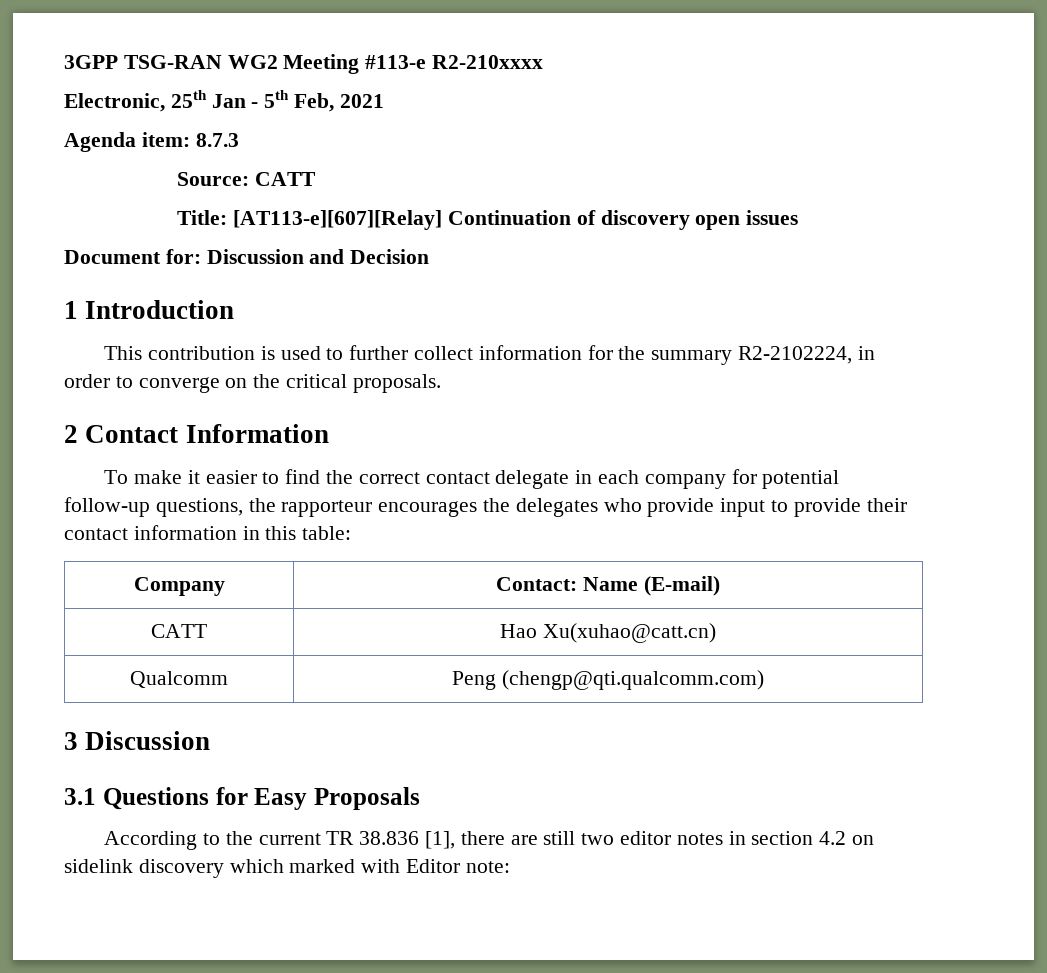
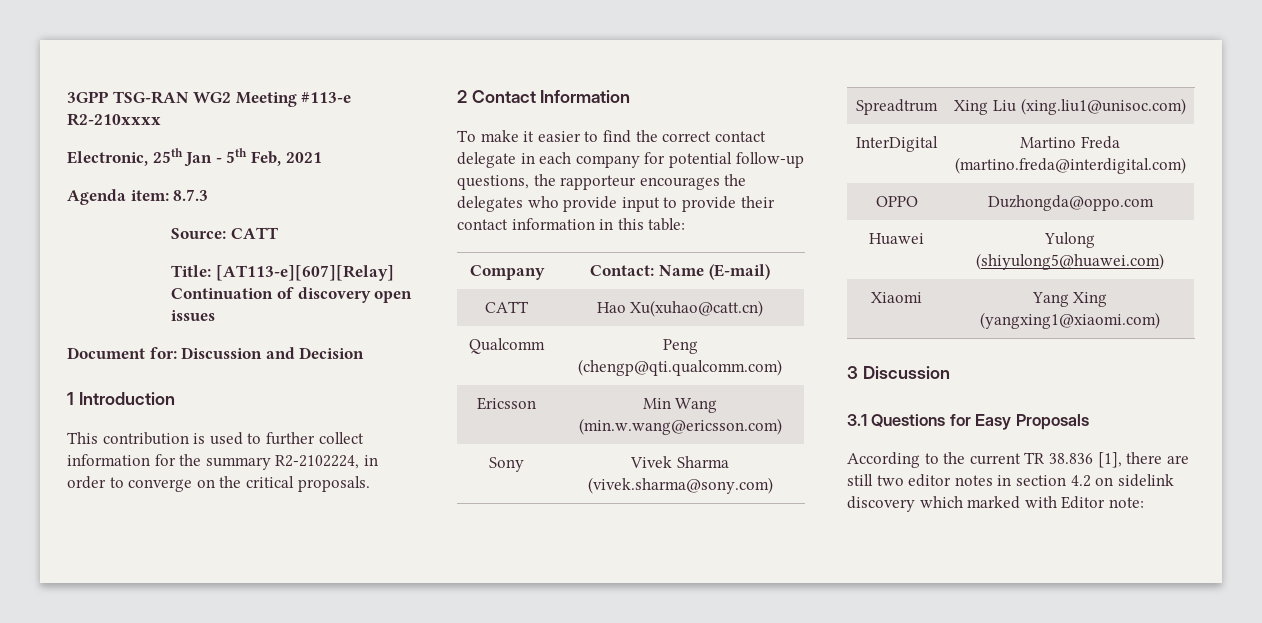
+ Ericsson | Min Wang (min.w.wang@ericsson.com)
+ Sony | Vivek Sharma (vivek.sharma@sony.com)
+ Spreadtrum | Xing Liu (xing.liu1@unisoc.com)
+ InterDigital | Martino Freda (martino.freda@interdigital.com)
+ OPPO | Duzhongda@oppo.com
+ Huawei | Yulong (shiyulong5@huawei.com)
+ Xiaomi | Yang Xing (yangxing1@xiaomi.com)

